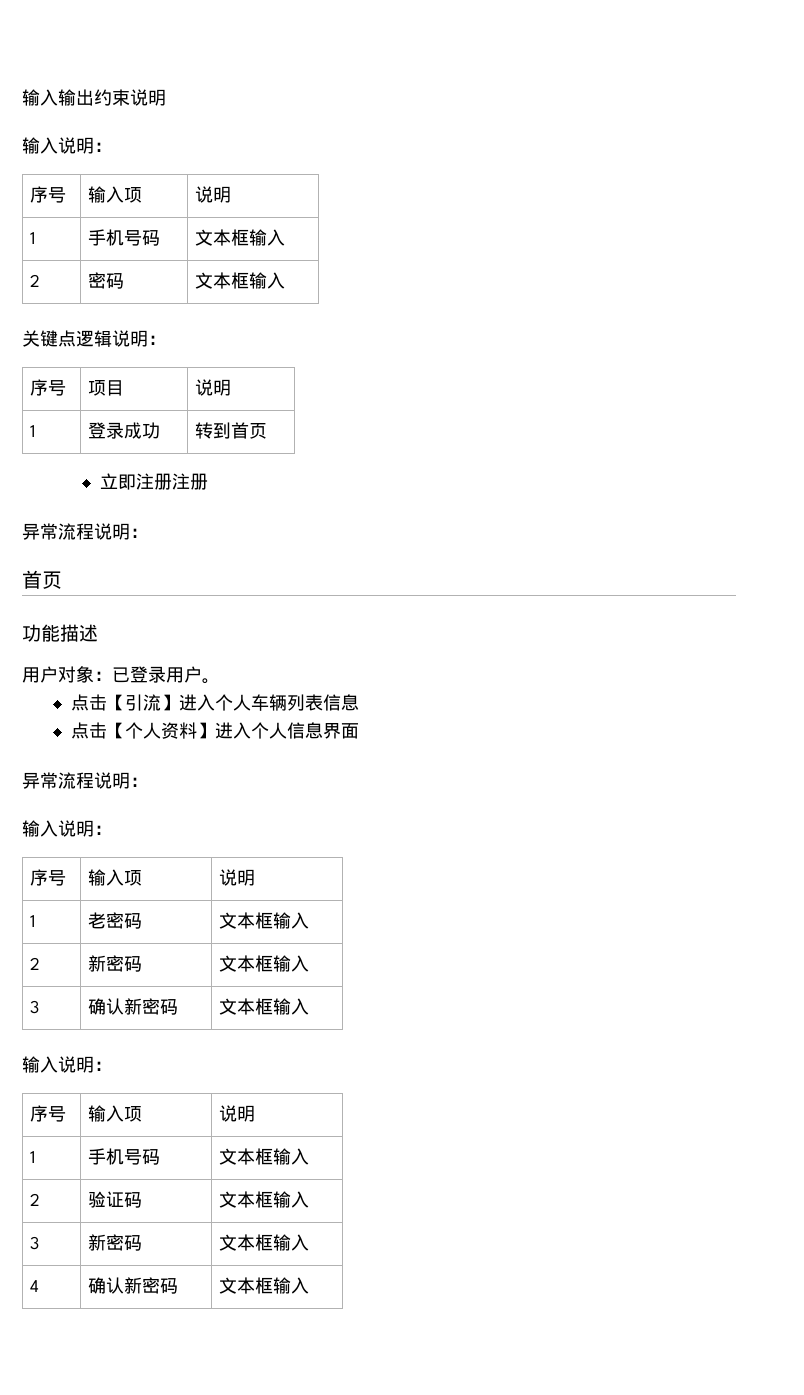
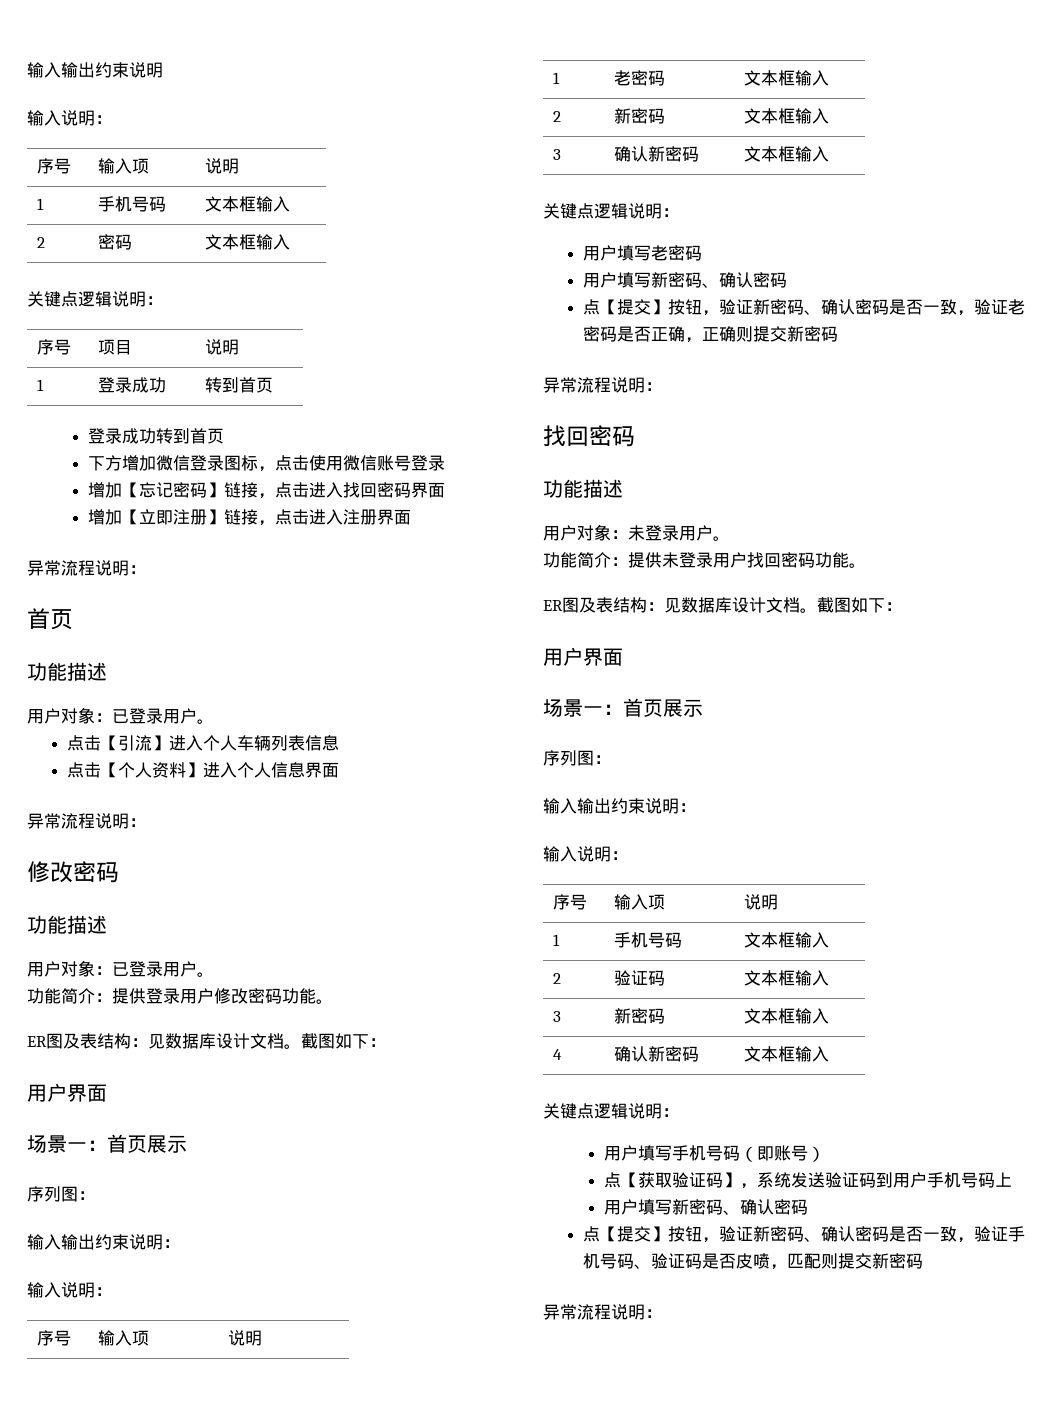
- 立即注册注册
+ 登录成功转到首页
+ 下方增加微信登录图标，点击使用微信账号登录
+ 增加【忘记密码】链接，点击进入找回密码界面
+ 增加【立即注册】链接，点击进入注册界面
  点击【个人资料】进入个人信息界面
  异常流程说明：
+ 修改密码
+ 功能描述
+ 用户对象：已登录用户。
+ 功能简介：提供登录用户修改密码功能。
+ ER图及表结构：见数据库设计文档。截图如下：
+ 用户界面
+ 场景一：首页展示
+ 序列图：
+ 输入输出约束说明：
  3 | 确认新密码 | 文本框输入
+ 关键点逻辑说明：
+ 用户填写老密码
+ 用户填写新密码、确认密码
+ 点【提交】按钮，验证新密码、确认密码是否一致，验证老密码是否正确，正确则提交新密码
+ 异常流程说明：
+ 找回密码
+ 功能描述
+ 用户对象：未登录用户。
+ 功能简介：提供未登录用户找回密码功能。
+ ER图及表结构：见数据库设计文档。截图如下：
+ 用户界面
+ 场景一：首页展示
+ 序列图：
+ 输入输出约束说明：
  4 | 确认新密码 | 文本框输入
+ 关键点逻辑说明：
+ 用户填写手机号码（即账号）
+ 点【获取验证码】，系统发送验证码到用户手机号码上
+ 用户填写新密码、确认密码
+ 点【提交】按钮，验证新密码、确认密码是否一致，验证手机号码、验证码是否皮喷，匹配则提交新密码
+ 异常流程说明：

